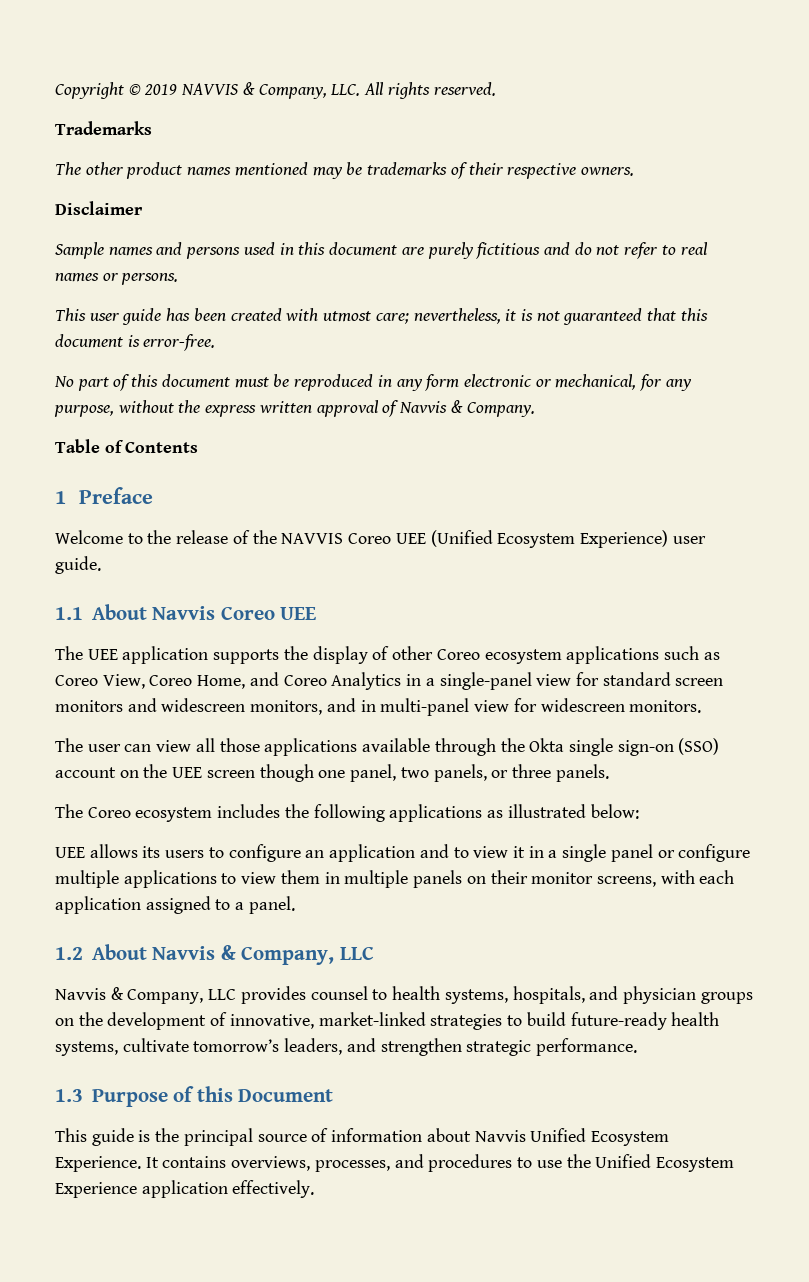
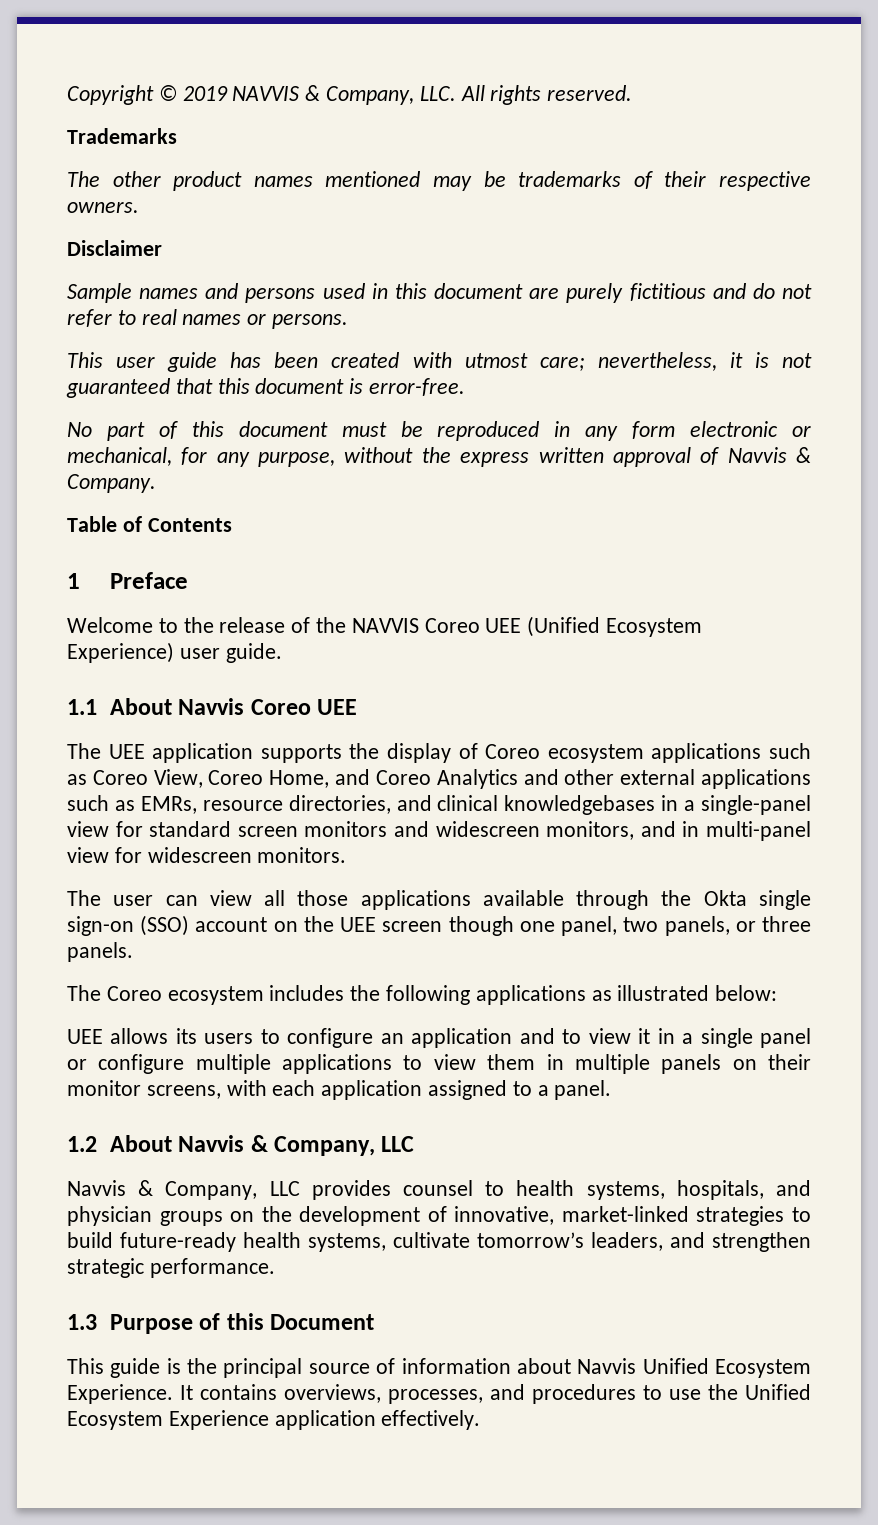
- The UEE application supports the display of other Coreo ecosystem applications such as Coreo View, Coreo Home, and Coreo Analytics in a single-panel view for standard screen monitors and widescreen monitors, and in multi-panel view for widescreen monitors.
+ The UEE application supports the display of Coreo ecosystem applications such as Coreo View, Coreo Home, and Coreo Analytics and other external applications such as EMRs, resource directories, and clinical knowledgebases in a single-panel view for standard screen monitors and widescreen monitors, and in multi-panel view for widescreen monitors.

